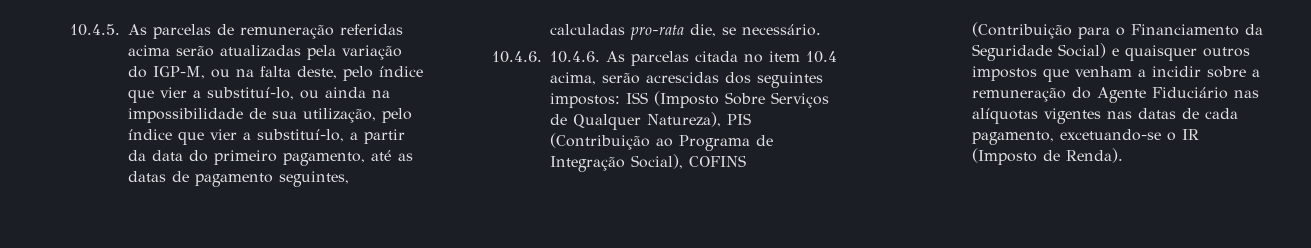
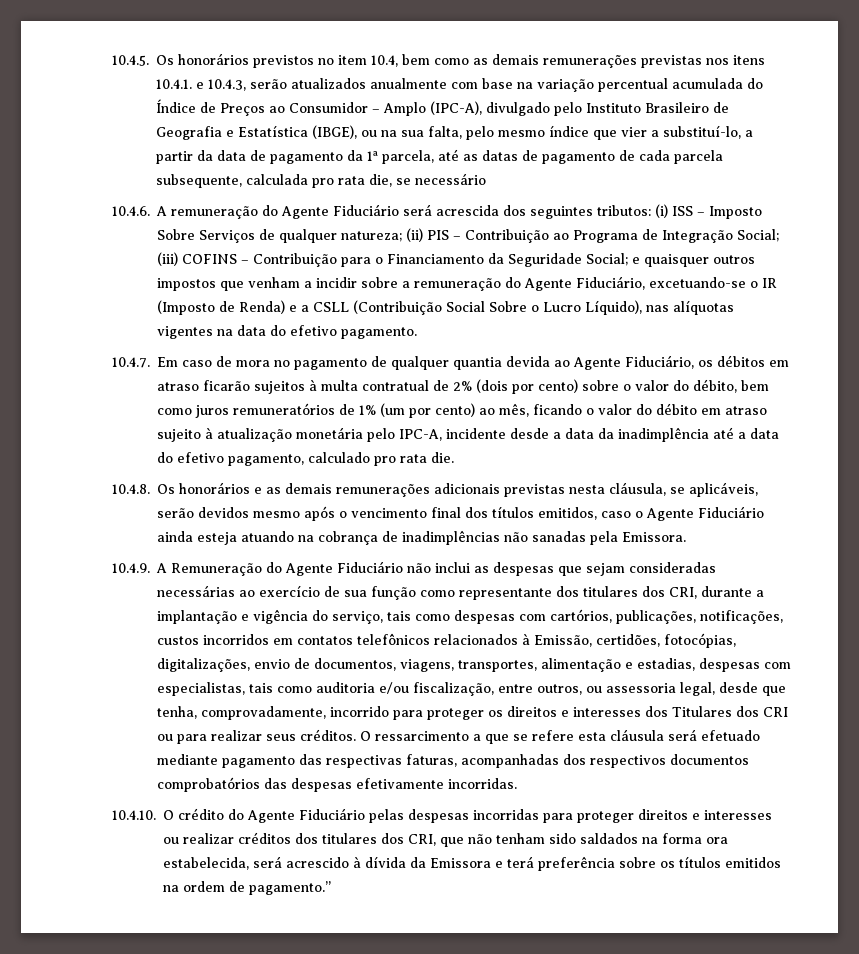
- 10.4.5. As parcelas de remuneração referidas acima serão atualizadas pela variação do IGP-M, ou na falta deste, pelo índice que vier a substituí-lo, ou ainda na impossibilidade de sua utilização, pelo índice que vier a substituí-lo, a partir da data do primeiro pagamento, até as datas de pagamento seguintes, calculadas pro-rata die, se necessário.
- 10.4.6. 10.4.6. As parcelas citada no item 10.4 acima, serão acrescidas dos seguintes impostos: ISS (Imposto Sobre Serviços de Qualquer Natureza), PIS (Contribuição ao Programa de Integração Social), COFINS (Contribuição para o Financiamento da Seguridade Social) e quaisquer outros impostos que venham a incidir sobre a remuneração do Agente Fiduciário nas alíquotas vigentes nas datas de cada pagamento, excetuando-se o IR (Imposto de Renda).
+ 10.4.5. Os honorários previstos no item 10.4, bem como as demais remunerações previstas nos itens 10.4.1. e 10.4.3, serão atualizados anualmente com base na variação percentual acumulada do Índice de Preços ao Consumidor – Amplo (IPC-A), divulgado pelo Instituto Brasileiro de Geografia e Estatística (IBGE), ou na sua falta, pelo mesmo índice que vier a substituí-lo, a partir da data de pagamento da 1ª parcela, até as datas de pagamento de cada parcela subsequente, calculada pro rata die, se necessário
+ 10.4.6. A remuneração do Agente Fiduciário será acrescida dos seguintes tributos: (i) ISS – Imposto Sobre Serviços de qualquer natureza; (ii) PIS – Contribuição ao Programa de Integração Social; (iii) COFINS – Contribuição para o Financiamento da Seguridade Social; e quaisquer outros impostos que venham a incidir sobre a remuneração do Agente Fiduciário, excetuando-se o IR (Imposto de Renda) e a CSLL (Contribuição Social Sobre o Lucro Líquido), nas alíquotas vigentes na data do efetivo pagamento.
+ 10.4.7. Em caso de mora no pagamento de qualquer quantia devida ao Agente Fiduciário, os débitos em atraso ficarão sujeitos à multa contratual de 2% (dois por cento) sobre o valor do débito, bem como juros remuneratórios de 1% (um por cento) ao mês, ficando o valor do débito em atraso sujeito à atualização monetária pelo IPC-A, incidente desde a data da inadimplência até a data do efetivo pagamento, calculado pro rata die.
+ 10.4.8. Os honorários e as demais remunerações adicionais previstas nesta cláusula, se aplicáveis, serão devidos mesmo após o vencimento final dos títulos emitidos, caso o Agente Fiduciário ainda esteja atuando na cobrança de inadimplências não sanadas pela Emissora.
+ 10.4.9. A Remuneração do Agente Fiduciário não inclui as despesas que sejam consideradas necessárias ao exercício de sua função como representante dos titulares dos CRI, durante a implantação e vigência do serviço, tais como despesas com cartórios, publicações, notificações, custos incorridos em contatos telefônicos relacionados à Emissão, certidões, fotocópias, digitalizações, envio de documentos, viagens, transportes, alimentação e estadias, despesas com especialistas, tais como auditoria e/ou fiscalização, entre outros, ou assessoria legal, desde que tenha, comprovadamente, incorrido para proteger os direitos e interesses dos Titulares dos CRI ou para realizar seus créditos. O ressarcimento a que se refere esta cláusula será efetuado mediante pagamento das respectivas faturas, acompanhadas dos respectivos documentos comprobatórios das despesas efetivamente incorridas.
+ 10.4.10. O crédito do Agente Fiduciário pelas despesas incorridas para proteger direitos e interesses ou realizar créditos dos titulares dos CRI, que não tenham sido saldados na forma ora estabelecida, será acrescido à dívida da Emissora e terá preferência sobre os títulos emitidos na ordem de pagamento.”

